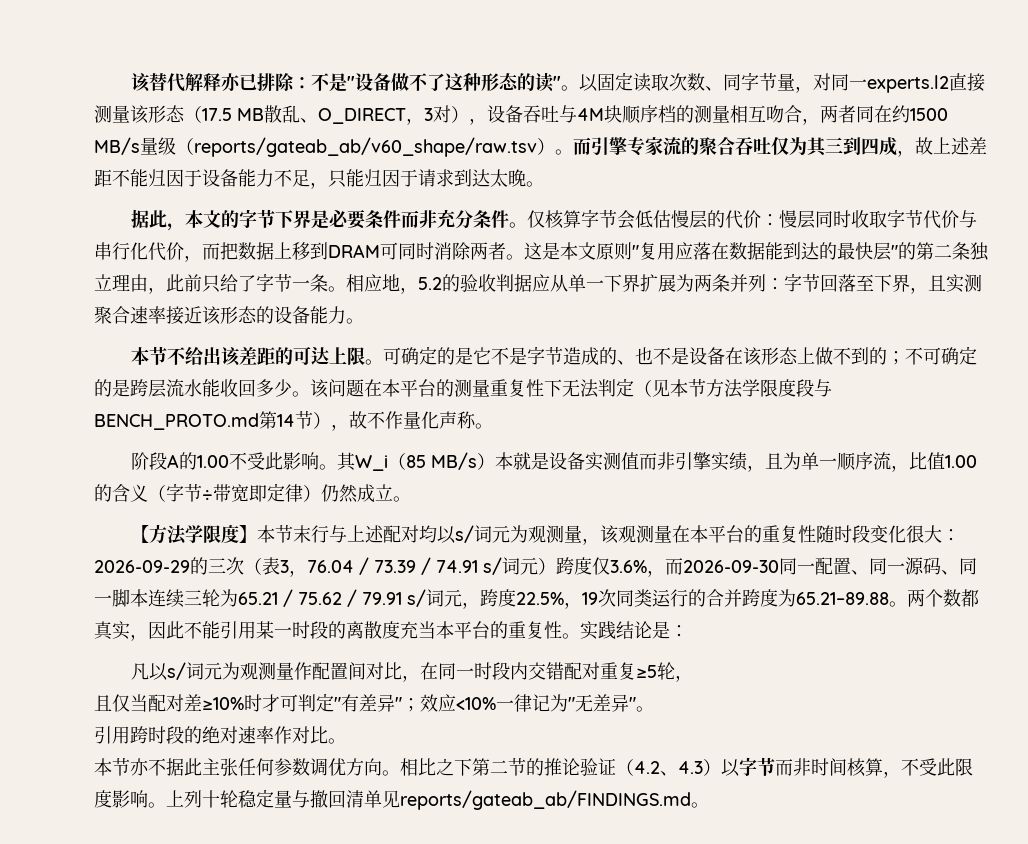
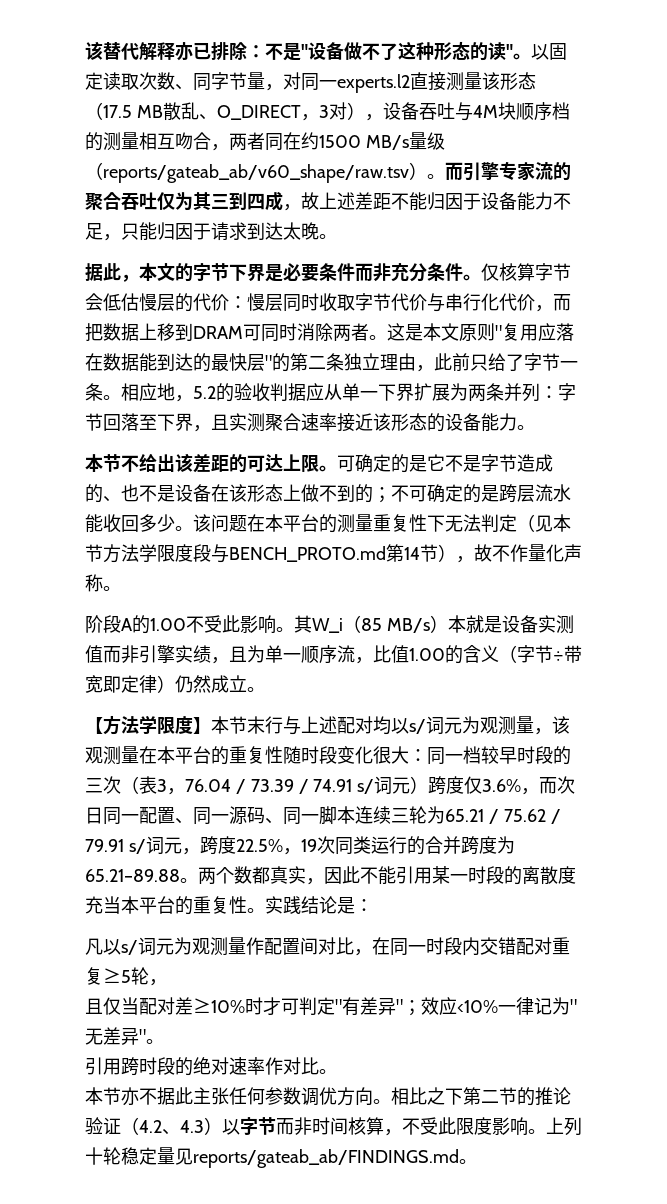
- 2026-09-29的三次（表3，76.04 / 73.39 / 74.91 s/词元）跨度仅3.6%，而2026-09-30同一配置、同一源码、同一脚本连续三轮为65.21 / 75.62 / 79.91 s/词元，跨度22.5%，19次同类运行的合并跨度为65.21–89.88。
+ 同一档较早时段的三次（表3，76.04 / 73.39 / 74.91 s/词元）跨度仅3.6%，而次日同一配置、同一源码、同一脚本连续三轮为65.21 / 75.62 / 79.91 s/词元，跨度22.5%，19次同类运行的合并跨度为65.21–89.88。
- 上列十轮稳定量与撤回清单见reports/gateab_ab/FINDINGS.md。
+ 上列十轮稳定量见reports/gateab_ab/FINDINGS.md。

